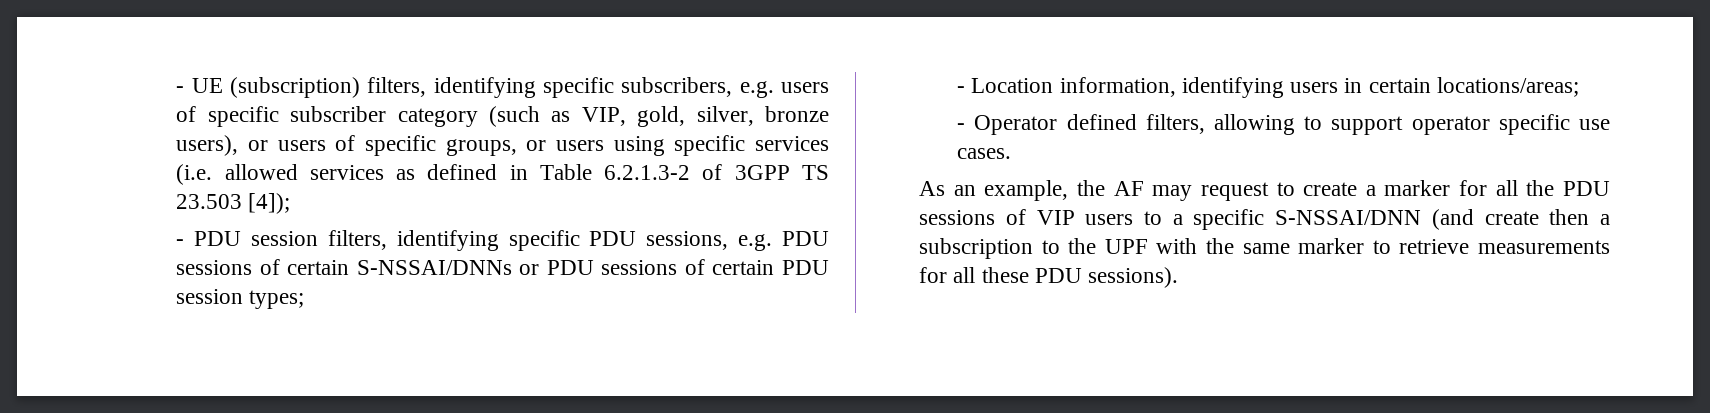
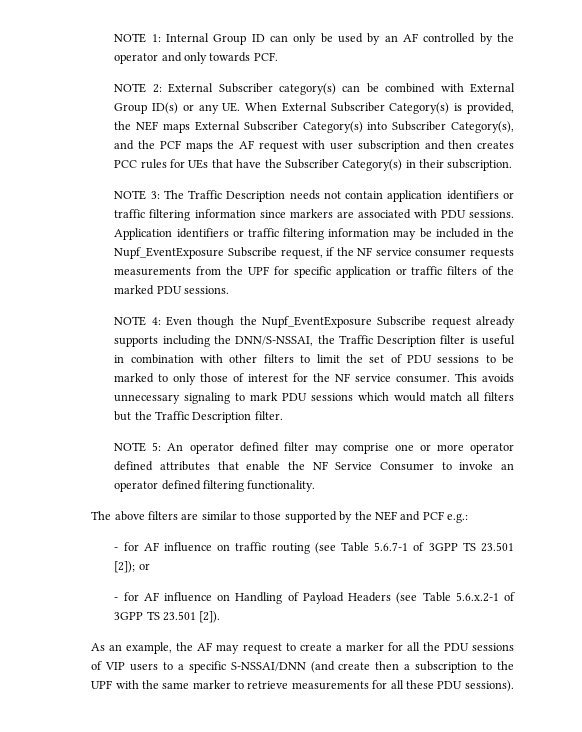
- - UE (subscription) filters, identifying specific subscribers, e.g. users of specific subscriber category (such as VIP, gold, silver, bronze users), or users of specific groups, or users using specific services (i.e. allowed services as defined in Table 6.2.1.3-2 of 3GPP TS 23.503 [4]);
- - PDU session filters, identifying specific PDU sessions, e.g. PDU sessions of certain S-NSSAI/DNNs or PDU sessions of certain PDU session types;
- - Location information, identifying users in certain locations/areas;
- - Operator defined filters, allowing to support operator specific use cases.
+ NOTE 1: Internal Group ID can only be used by an AF controlled by the operator and only towards PCF.
+ NOTE 2: External Subscriber category(s) can be combined with External Group ID(s) or any UE. When External Subscriber Category(s) is provided, the NEF maps External Subscriber Category(s) into Subscriber Category(s), and the PCF maps the AF request with user subscription and then creates PCC rules for UEs that have the Subscriber Category(s) in their subscription.
+ NOTE 3: The Traffic Description needs not contain application identifiers or traffic filtering information since markers are associated with PDU sessions. Application identifiers or traffic filtering information may be included in the Nupf_EventExposure Subscribe request, if the NF service consumer requests measurements from the UPF for specific application or traffic filters of the marked PDU sessions.
+ NOTE 4: Even though the Nupf_EventExposure Subscribe request already supports including the DNN/S-NSSAI, the Traffic Description filter is useful in combination with other filters to limit the set of PDU sessions to be marked to only those of interest for the NF service consumer. This avoids unnecessary signaling to mark PDU sessions which would match all filters but the Traffic Description filter.
+ NOTE 5: An operator defined filter may comprise one or more operator defined attributes that enable the NF Service Consumer to invoke an operator defined filtering functionality.
+ The above filters are similar to those supported by the NEF and PCF e.g.:
+ - for AF influence on traffic routing (see Table 5.6.7-1 of 3GPP TS 23.501 [2]); or
+ - for AF influence on Handling of Payload Headers (see Table 5.6.x.2-1 of 3GPP TS 23.501 [2]).

